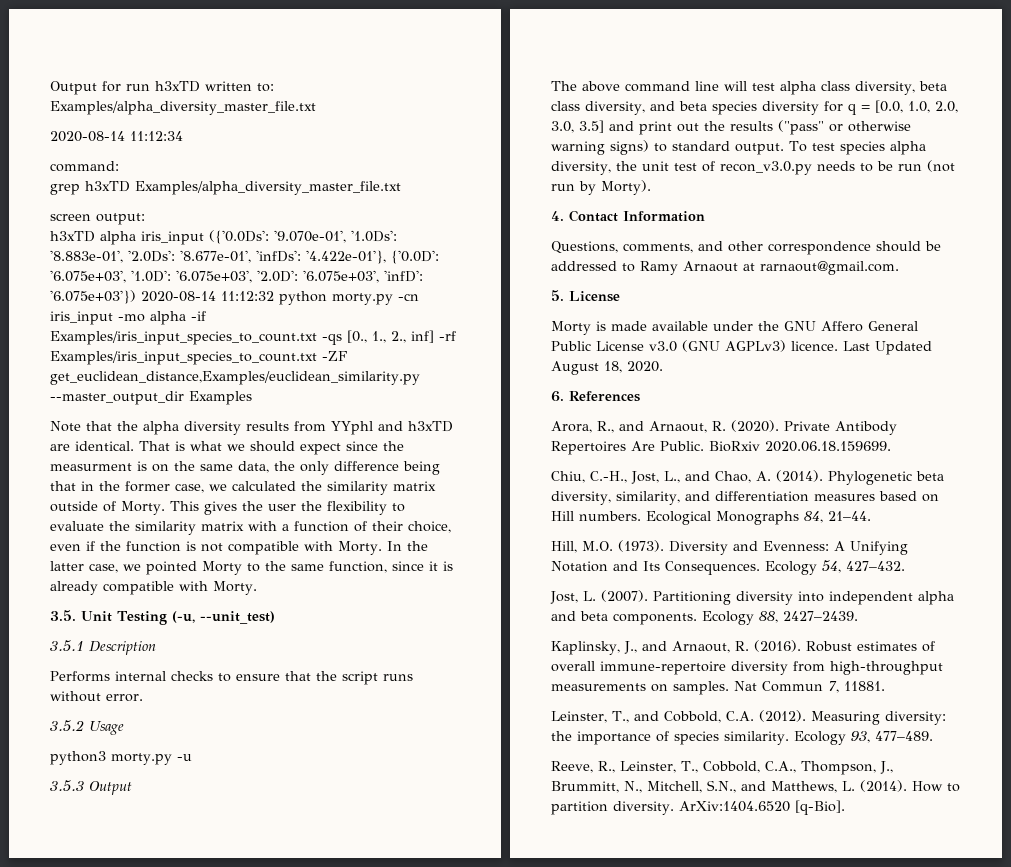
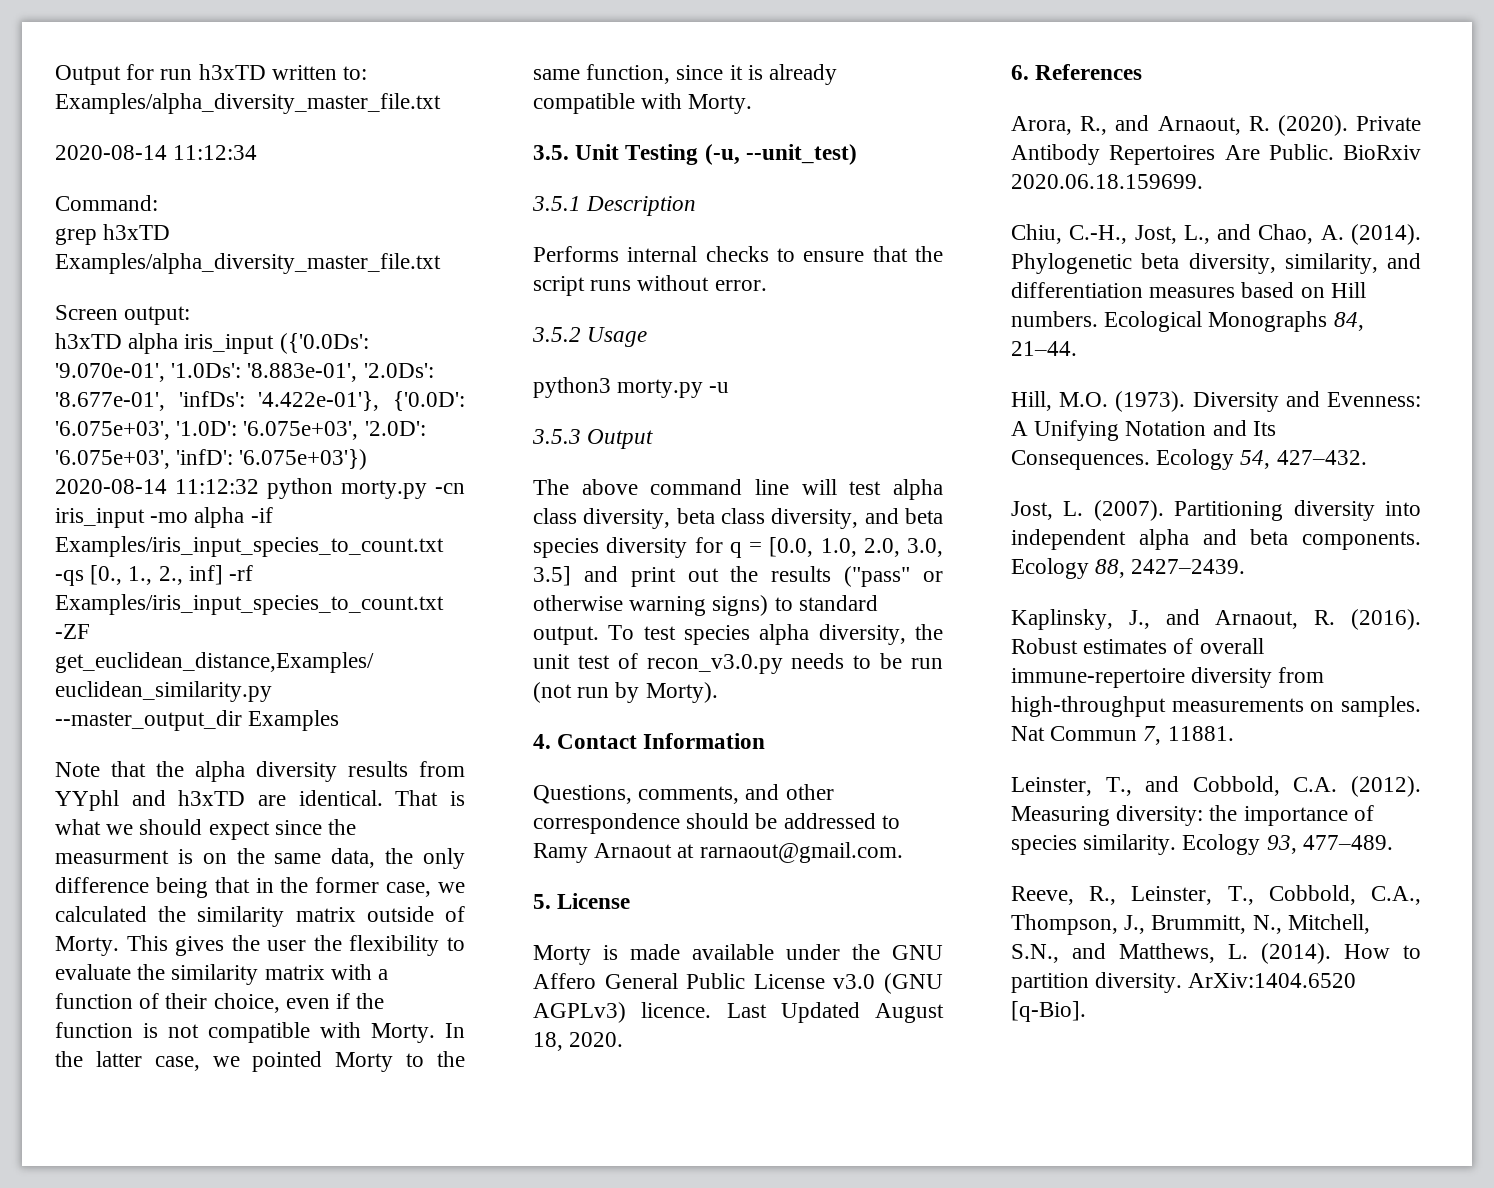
- command:
+ Command:
- screen output:
+ Screen output:

